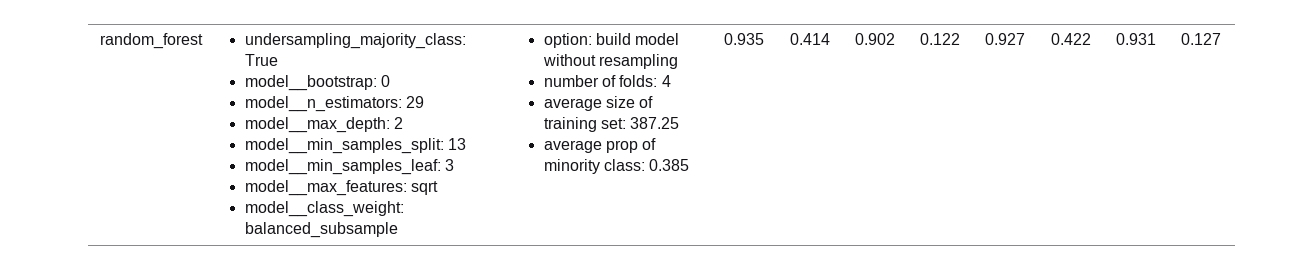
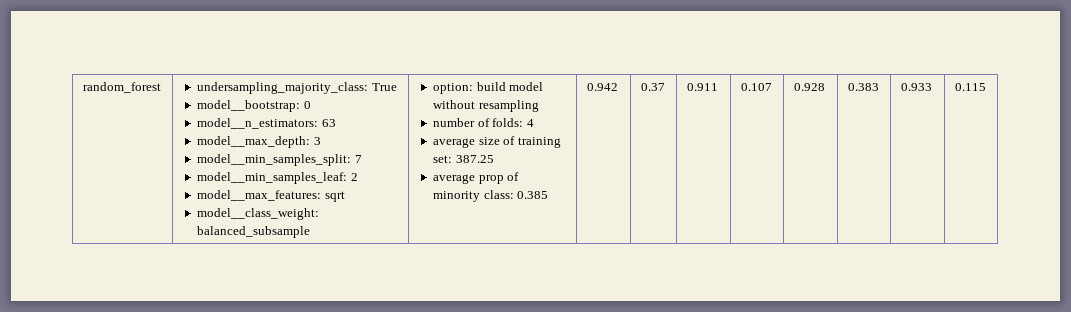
- model__n_estimators: 29
+ model__n_estimators: 63
- model__max_depth: 2
+ model__max_depth: 3
- model__min_samples_split: 13
+ model__min_samples_split: 7
- model__min_samples_leaf: 3
+ model__min_samples_leaf: 2
- 0.935 | 0.414 | 0.902 | 0.122 | 0.927 | 0.422 | 0.931 | 0.127
+ 0.942 | 0.37 | 0.911 | 0.107 | 0.928 | 0.383 | 0.933 | 0.115

